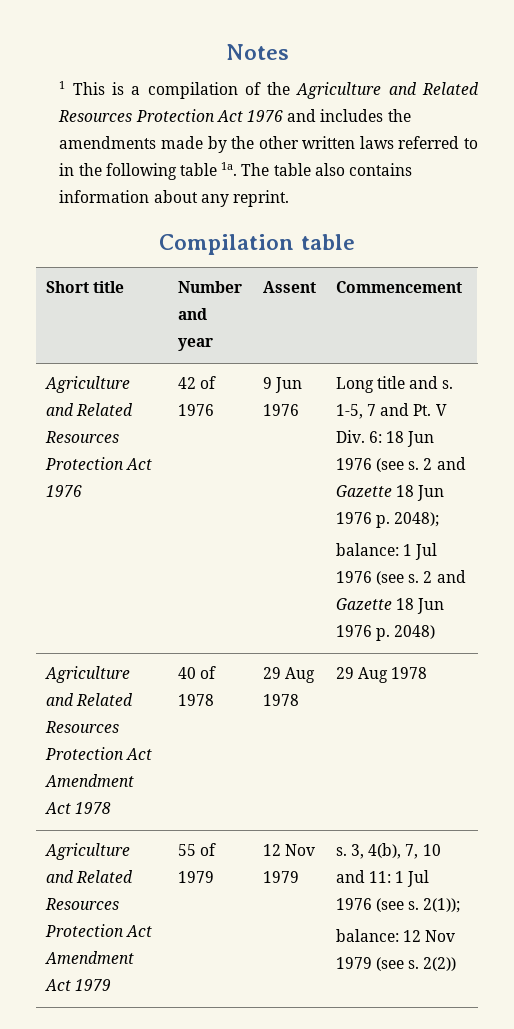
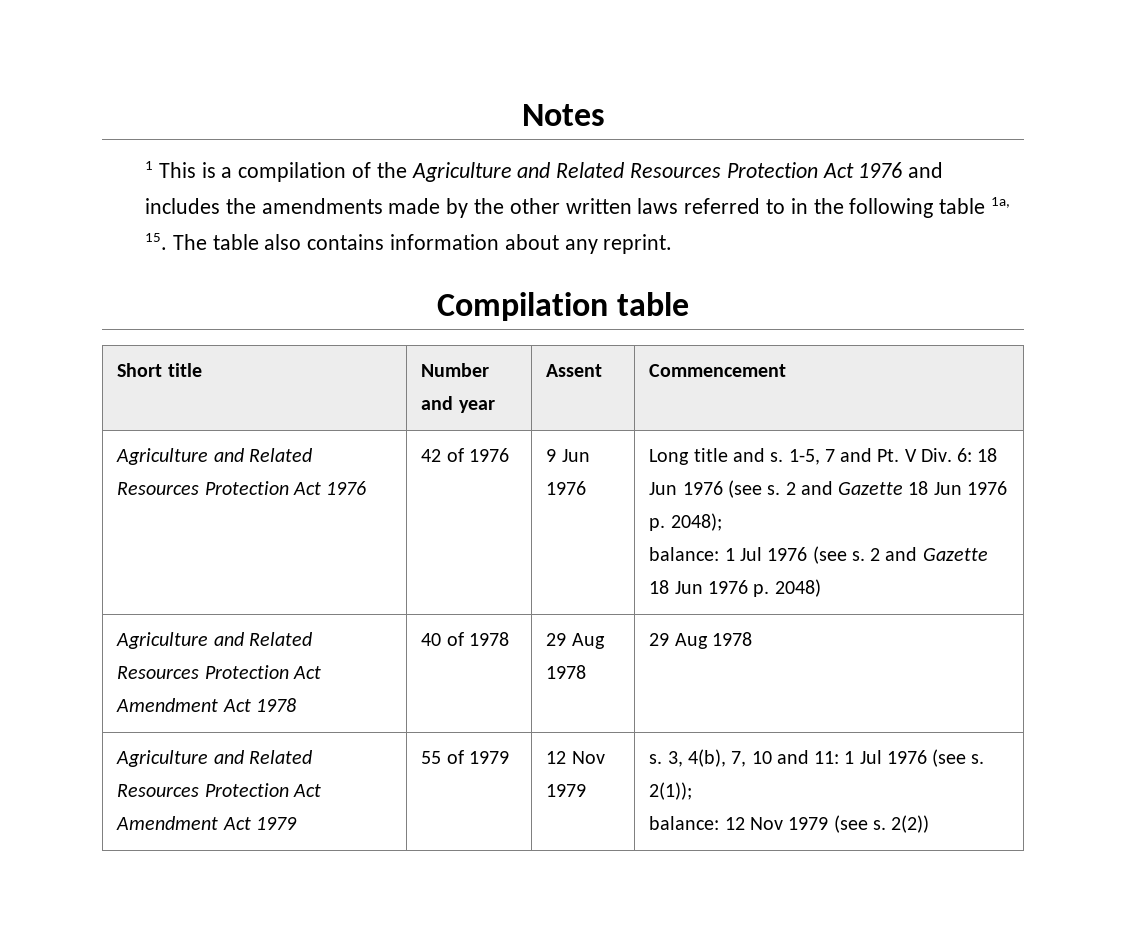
- 1 This is a compilation of the Agriculture and Related Resources Protection Act 1976 and includes the amendments made by the other written laws referred to in the following table 1a. The table also contains information about any reprint.
+ 1 This is a compilation of the Agriculture and Related Resources Protection Act 1976 and includes the amendments made by the other written laws referred to in the following table 1a, 15. The table also contains information about any reprint.

